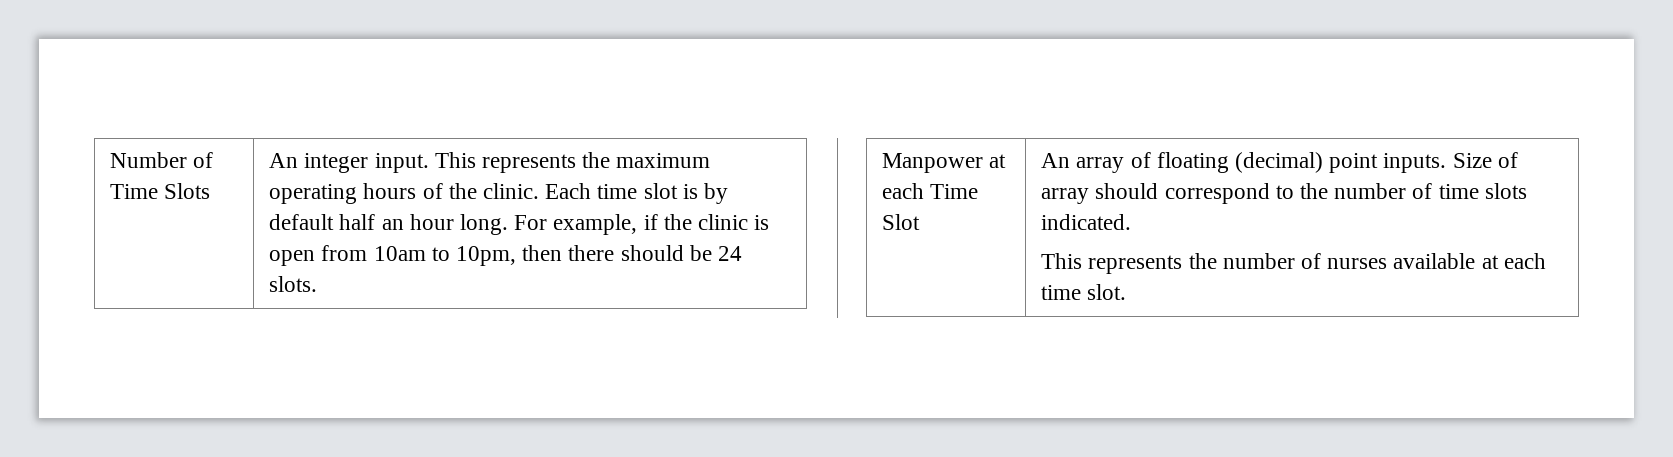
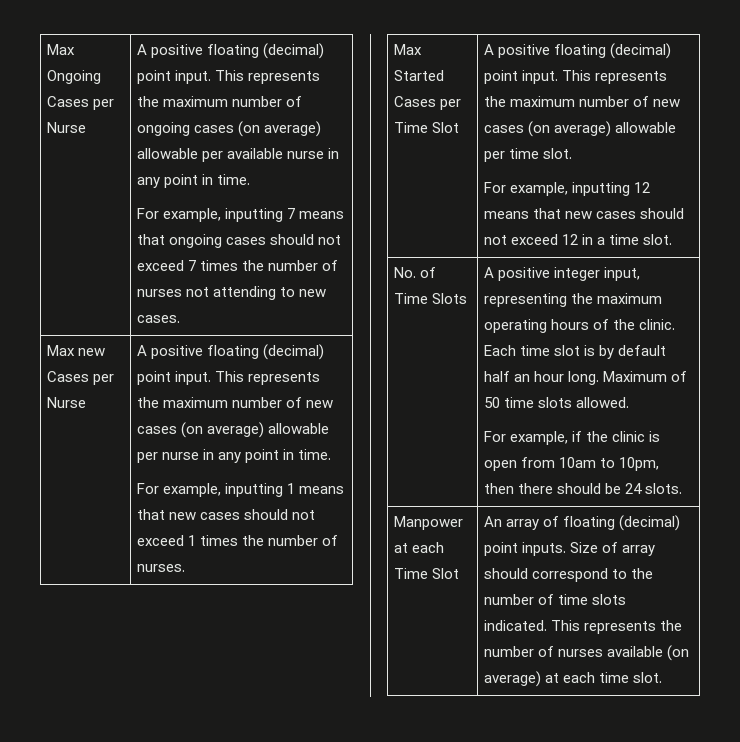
- Number of Time Slots | An integer input. This represents the maximum operating hours of the clinic.
+ Max Ongoing Cases per Nurse | A positive floating (decimal) point input. This represents the maximum number of ongoing cases (on average) allowable per available nurse in any point in time.
+ For example, inputting 7 means that ongoing cases should not exceed 7 times the number of nurses not attending to new cases.
+ Max new Cases per Nurse | A positive floating (decimal) point input. This represents the maximum number of new cases (on average) allowable per nurse in any point in time.
+ For example, inputting 1 means that new cases should not exceed 1 times the number of nurses.
+ Max Started Cases per Time Slot | A positive floating (decimal) point input. This represents the maximum number of new cases (on average) allowable per time slot.
+ For example, inputting 12 means that new cases should not exceed 12 in a time slot.
+ No. of Time Slots | A positive integer input, representing the maximum operating hours of the clinic.
- Each time slot is by default half an hour long. For example, if the clinic is open from 10am to 10pm, then there should be 24 slots.
+ Each time slot is by default half an hour long. Maximum of 50 time slots allowed.
+ For example, if the clinic is open from 10am to 10pm, then there should be 24 slots.
- Manpower at each Time Slot | An array of floating (decimal) point inputs. Size of array should correspond to the number of time slots indicated.
- This represents the number of nurses available at each time slot.
+ Manpower at each Time Slot | An array of floating (decimal) point inputs. Size of array should correspond to the number of time slots indicated. This represents the number of nurses available (on average) at each time slot.

